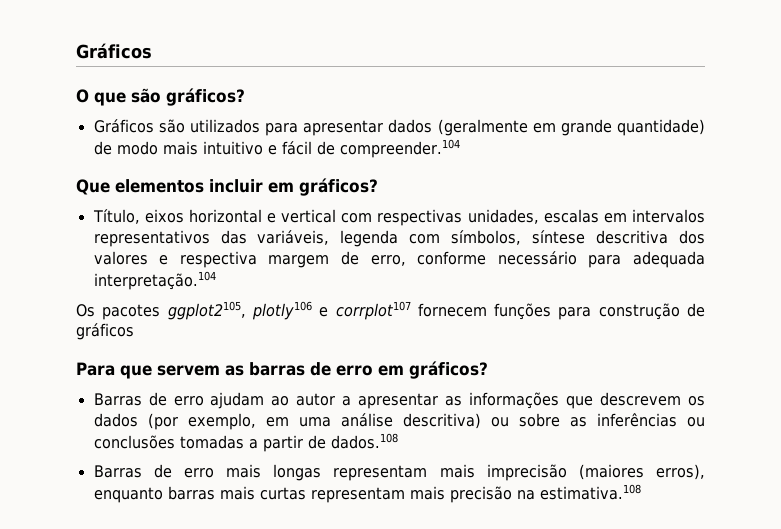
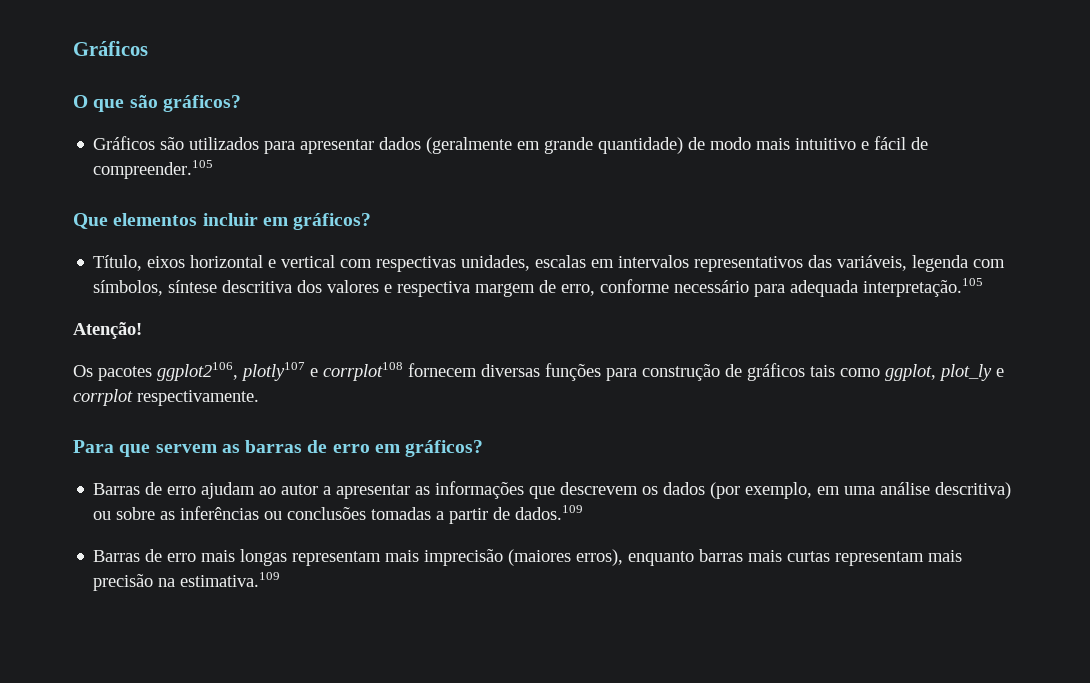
- Gráficos são utilizados para apresentar dados (geralmente em grande quantidade) de modo mais intuitivo e fácil de compreender.104
+ Gráficos são utilizados para apresentar dados (geralmente em grande quantidade) de modo mais intuitivo e fácil de compreender.105
- Título, eixos horizontal e vertical com respectivas unidades, escalas em intervalos representativos das variáveis, legenda com símbolos, síntese descritiva dos valores e respectiva margem de erro, conforme necessário para adequada interpretação.104
+ Título, eixos horizontal e vertical com respectivas unidades, escalas em intervalos representativos das variáveis, legenda com símbolos, síntese descritiva dos valores e respectiva margem de erro, conforme necessário para adequada interpretação.105
+ Atenção!
- Os pacotes ggplot2105, plotly106 e corrplot107 fornecem funções para construção de gráficos
+ Os pacotes ggplot2106, plotly107 e corrplot108 fornecem diversas funções para construção de gráficos tais como ggplot, plot_ly e corrplot respectivamente.
- Barras de erro ajudam ao autor a apresentar as informações que descrevem os dados (por exemplo, em uma análise descritiva) ou sobre as inferências ou conclusões tomadas a partir de dados.108
+ Barras de erro ajudam ao autor a apresentar as informações que descrevem os dados (por exemplo, em uma análise descritiva) ou sobre as inferências ou conclusões tomadas a partir de dados.109
- Barras de erro mais longas representam mais imprecisão (maiores erros), enquanto barras mais curtas representam mais precisão na estimativa.108
+ Barras de erro mais longas representam mais imprecisão (maiores erros), enquanto barras mais curtas representam mais precisão na estimativa.109

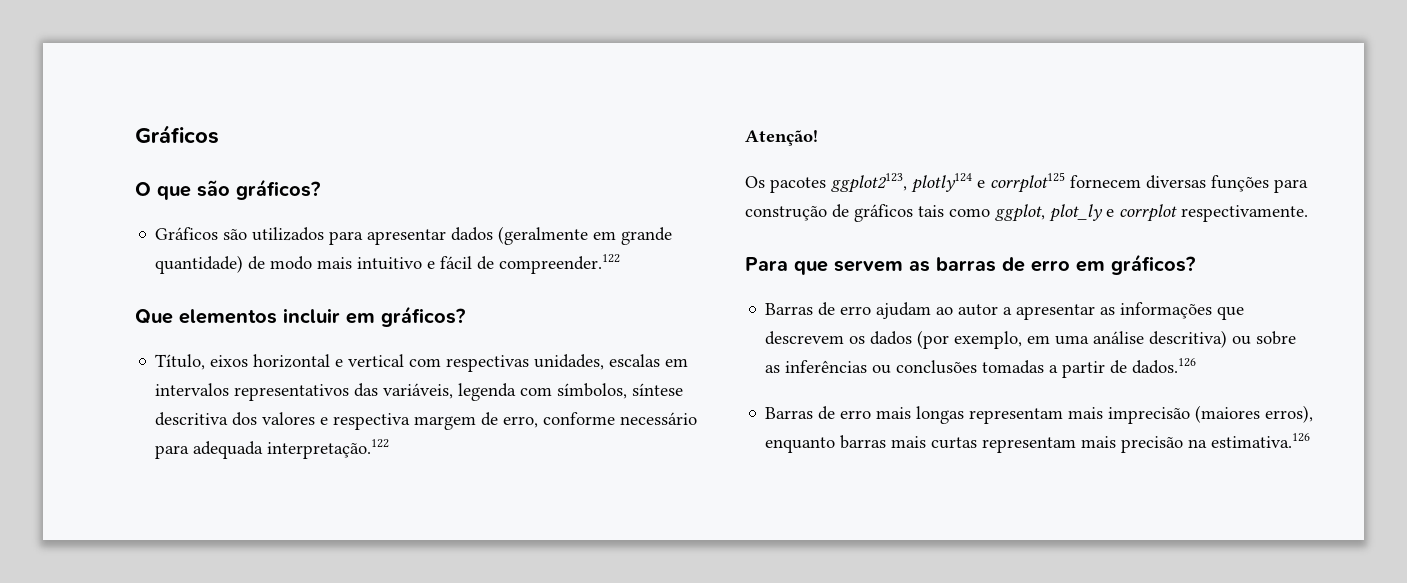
- Gráficos são utilizados para apresentar dados (geralmente em grande quantidade) de modo mais intuitivo e fácil de compreender.105
+ Gráficos são utilizados para apresentar dados (geralmente em grande quantidade) de modo mais intuitivo e fácil de compreender.122
- Título, eixos horizontal e vertical com respectivas unidades, escalas em intervalos representativos das variáveis, legenda com símbolos, síntese descritiva dos valores e respectiva margem de erro, conforme necessário para adequada interpretação.105
+ Título, eixos horizontal e vertical com respectivas unidades, escalas em intervalos representativos das variáveis, legenda com símbolos, síntese descritiva dos valores e respectiva margem de erro, conforme necessário para adequada interpretação.122
- Os pacotes ggplot2106, plotly107 e corrplot108 fornecem diversas funções para construção de gráficos tais como ggplot, plot_ly e corrplot respectivamente.
+ Os pacotes ggplot2123, plotly124 e corrplot125 fornecem diversas funções para construção de gráficos tais como ggplot, plot_ly e corrplot respectivamente.
- Barras de erro ajudam ao autor a apresentar as informações que descrevem os dados (por exemplo, em uma análise descritiva) ou sobre as inferências ou conclusões tomadas a partir de dados.109
+ Barras de erro ajudam ao autor a apresentar as informações que descrevem os dados (por exemplo, em uma análise descritiva) ou sobre as inferências ou conclusões tomadas a partir de dados.126
- Barras de erro mais longas representam mais imprecisão (maiores erros), enquanto barras mais curtas representam mais precisão na estimativa.109
+ Barras de erro mais longas representam mais imprecisão (maiores erros), enquanto barras mais curtas representam mais precisão na estimativa.126

